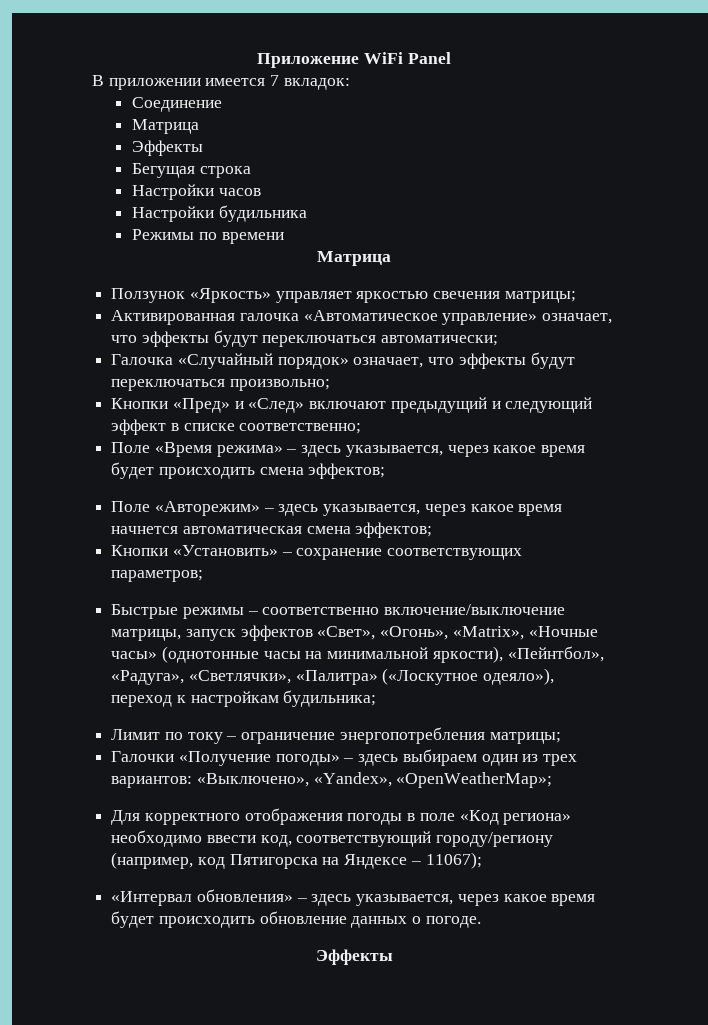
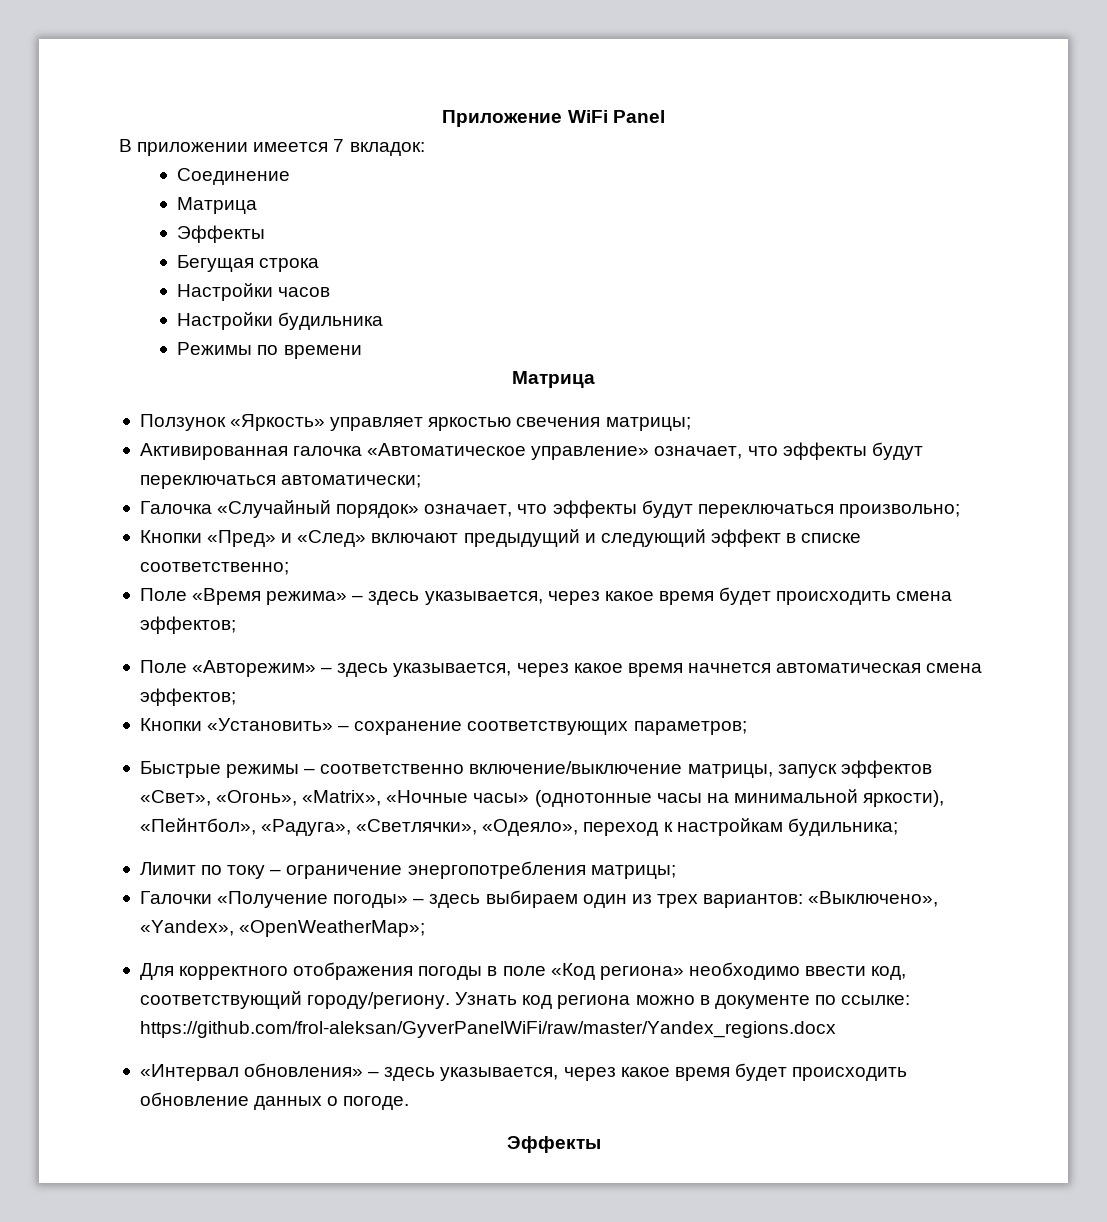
- Быстрые режимы – соответственно включение/выключение матрицы, запуск эффектов «Свет», «Огонь», «Matrix», «Ночные часы» (однотонные часы на минимальной яркости), «Пейнтбол», «Радуга», «Светлячки», «Палитра» («Лоскутное одеяло»), переход к настройкам будильника;
+ Быстрые режимы – соответственно включение/выключение матрицы, запуск эффектов «Свет», «Огонь», «Matrix», «Ночные часы» (однотонные часы на минимальной яркости), «Пейнтбол», «Радуга», «Светлячки», «Одеяло», переход к настройкам будильника;
- Для корректного отображения погоды в поле «Код региона» необходимо ввести код, соответствующий городу/региону (например, код Пятигорска на Яндексе – 11067);
+ Для корректного отображения погоды в поле «Код региона» необходимо ввести код, соответствующий городу/региону. Узнать код региона можно в документе по ссылке: https://github.com/frol-aleksan/GyverPanelWiFi/raw/master/Yandex_regions.docx

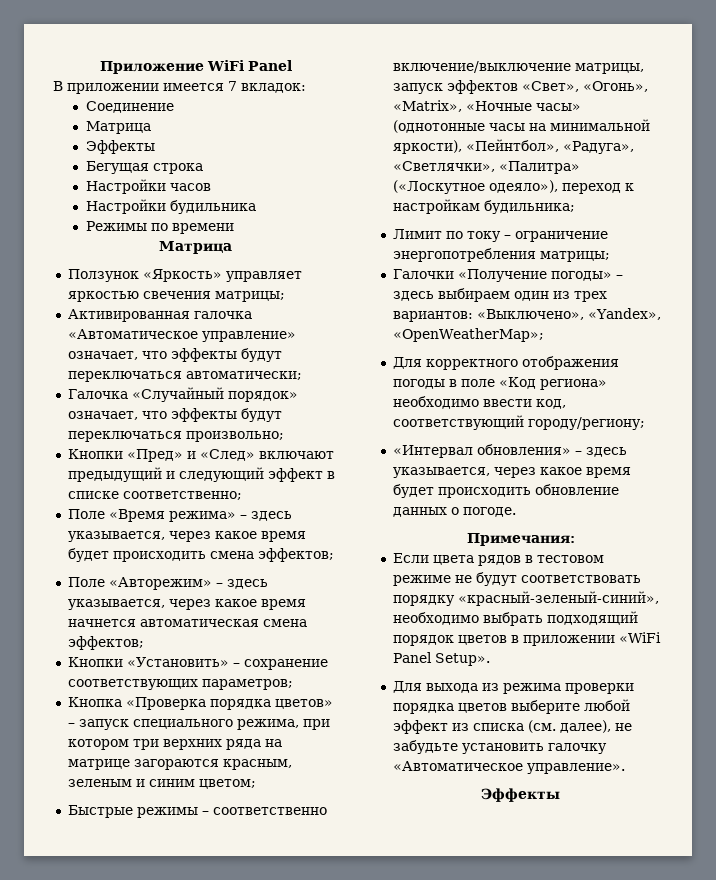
+ Кнопка «Проверка порядка цветов» – запуск специального режима, при котором три верхних ряда на матрице загораются красным, зеленым и синим цветом;
- Быстрые режимы – соответственно включение/выключение матрицы, запуск эффектов «Свет», «Огонь», «Matrix», «Ночные часы» (однотонные часы на минимальной яркости), «Пейнтбол», «Радуга», «Светлячки», «Одеяло», переход к настройкам будильника;
+ Быстрые режимы – соответственно включение/выключение матрицы, запуск эффектов «Свет», «Огонь», «Matrix», «Ночные часы» (однотонные часы на минимальной яркости), «Пейнтбол», «Радуга», «Светлячки», «Палитра» («Лоскутное одеяло»), переход к настройкам будильника;
- Для корректного отображения погоды в поле «Код региона» необходимо ввести код, соответствующий городу/региону. Узнать код региона можно в документе по ссылке: https://github.com/frol-aleksan/GyverPanelWiFi/raw/master/Yandex_regions.docx
+ Для корректного отображения погоды в поле «Код региона» необходимо ввести код, соответствующий городу/региону;
+ Примечания:
+ Если цвета рядов в тестовом режиме не будут соответствовать порядку «красный-зеленый-синий», необходимо выбрать подходящий порядок цветов в приложении «WiFi Panel Setup».
+ Для выхода из режима проверки порядка цветов выберите любой эффект из списка (см. далее), не забудьте установить галочку «Автоматическое управление».

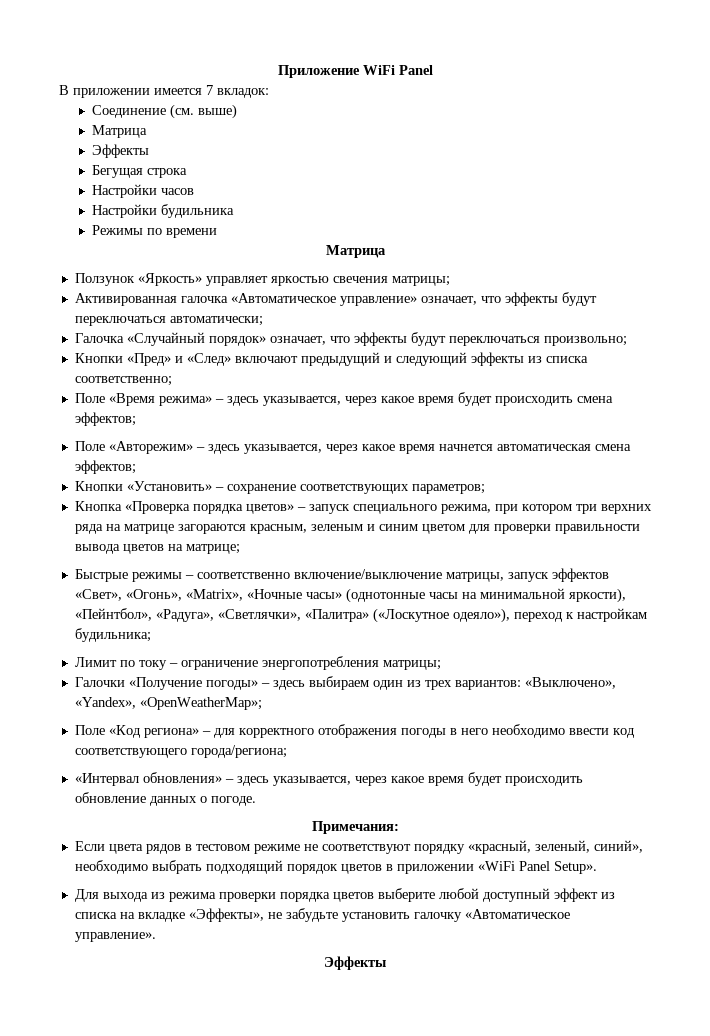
- Соединение
+ Соединение (см. выше)
- Кнопки «Пред» и «След» включают предыдущий и следующий эффект в списке соответственно;
+ Кнопки «Пред» и «След» включают предыдущий и следующий эффекты из списка соответственно;
- Кнопка «Проверка порядка цветов» – запуск специального режима, при котором три верхних ряда на матрице загораются красным, зеленым и синим цветом;
+ Кнопка «Проверка порядка цветов» – запуск специального режима, при котором три верхних ряда на матрице загораются красным, зеленым и синим цветом для проверки правильности вывода цветов на матрице;
- Для корректного отображения погоды в поле «Код региона» необходимо ввести код, соответствующий городу/региону;
+ Поле «Код региона» – для корректного отображения погоды в него необходимо ввести код соответствующего города/региона;
- Если цвета рядов в тестовом режиме не будут соответствовать порядку «красный-зеленый-синий», необходимо выбрать подходящий порядок цветов в приложении «WiFi Panel Setup».
+ Если цвета рядов в тестовом режиме не соответствуют порядку «красный, зеленый, синий», необходимо выбрать подходящий порядок цветов в приложении «WiFi Panel Setup».
- Для выхода из режима проверки порядка цветов выберите любой эффект из списка (см. далее), не забудьте установить галочку «Автоматическое управление».
+ Для выхода из режима проверки порядка цветов выберите любой доступный эффект из списка на вкладке «Эффекты», не забудьте установить галочку «Автоматическое управление».

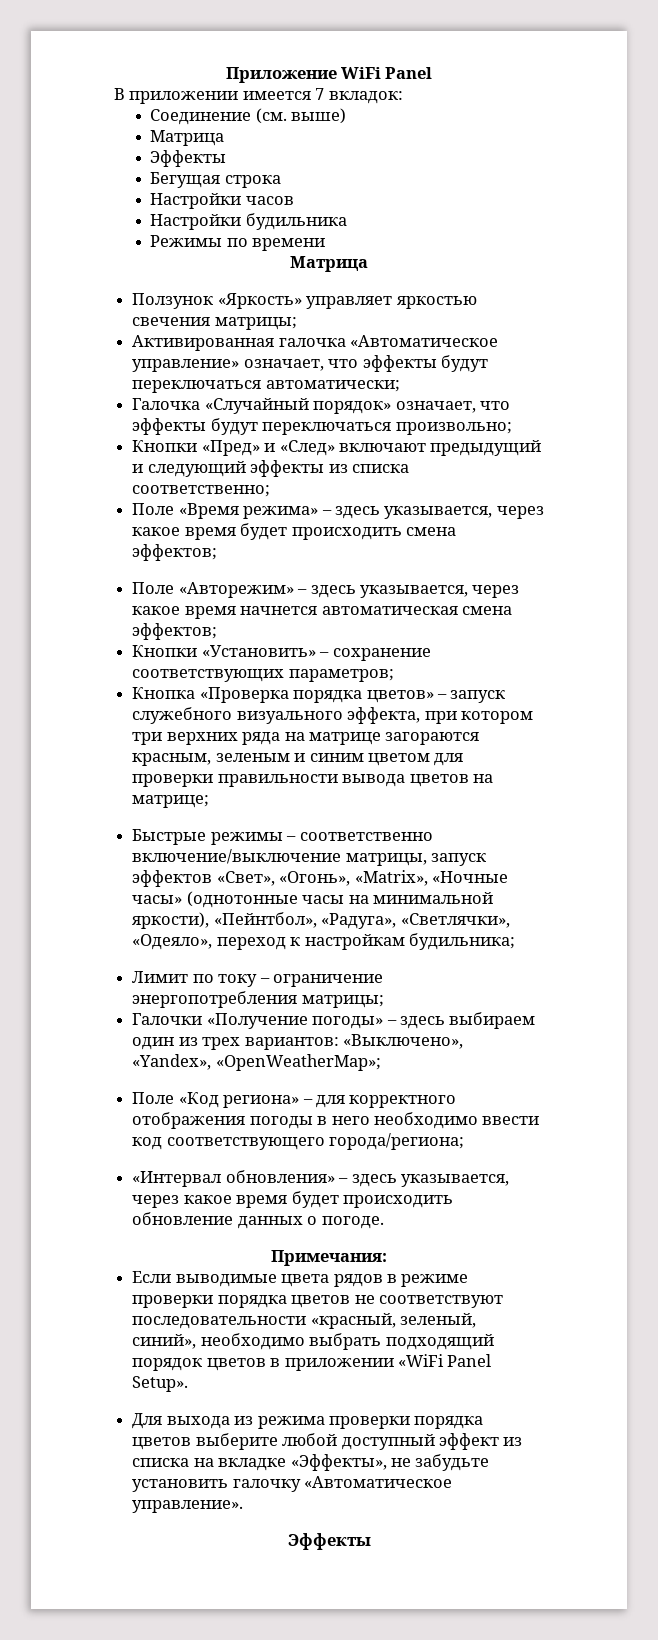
- Кнопка «Проверка порядка цветов» – запуск специального режима, при котором три верхних ряда на матрице загораются красным, зеленым и синим цветом для проверки правильности вывода цветов на матрице;
+ Кнопка «Проверка порядка цветов» – запуск служебного визуального эффекта, при котором три верхних ряда на матрице загораются красным, зеленым и синим цветом для проверки правильности вывода цветов на матрице;
- Быстрые режимы – соответственно включение/выключение матрицы, запуск эффектов «Свет», «Огонь», «Matrix», «Ночные часы» (однотонные часы на минимальной яркости), «Пейнтбол», «Радуга», «Светлячки», «Палитра» («Лоскутное одеяло»), переход к настройкам будильника;
+ Быстрые режимы – соответственно включение/выключение матрицы, запуск эффектов «Свет», «Огонь», «Matrix», «Ночные часы» (однотонные часы на минимальной яркости), «Пейнтбол», «Радуга», «Светлячки», «Одеяло», переход к настройкам будильника;
- Если цвета рядов в тестовом режиме не соответствуют порядку «красный, зеленый, синий», необходимо выбрать подходящий порядок цветов в приложении «WiFi Panel Setup».
+ Если выводимые цвета рядов в режиме проверки порядка цветов не соответствуют последовательности «красный, зеленый, синий», необходимо выбрать подходящий порядок цветов в приложении «WiFi Panel Setup».

